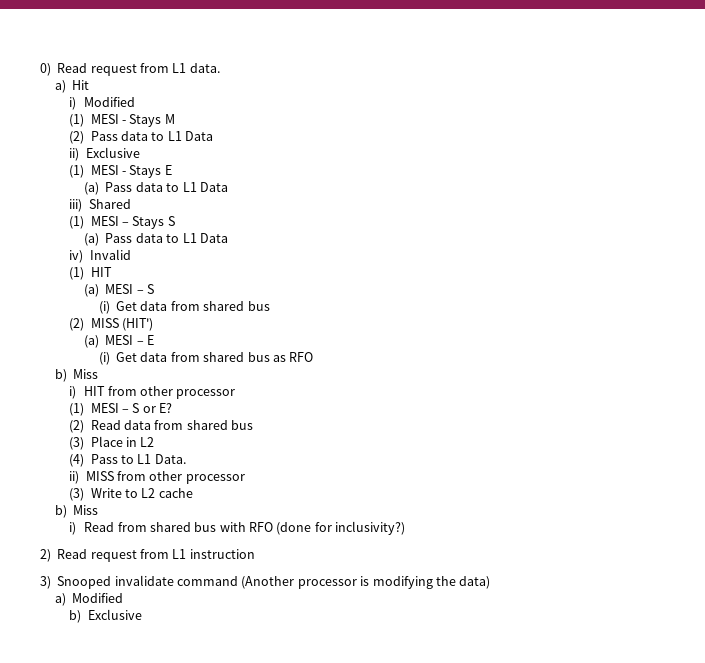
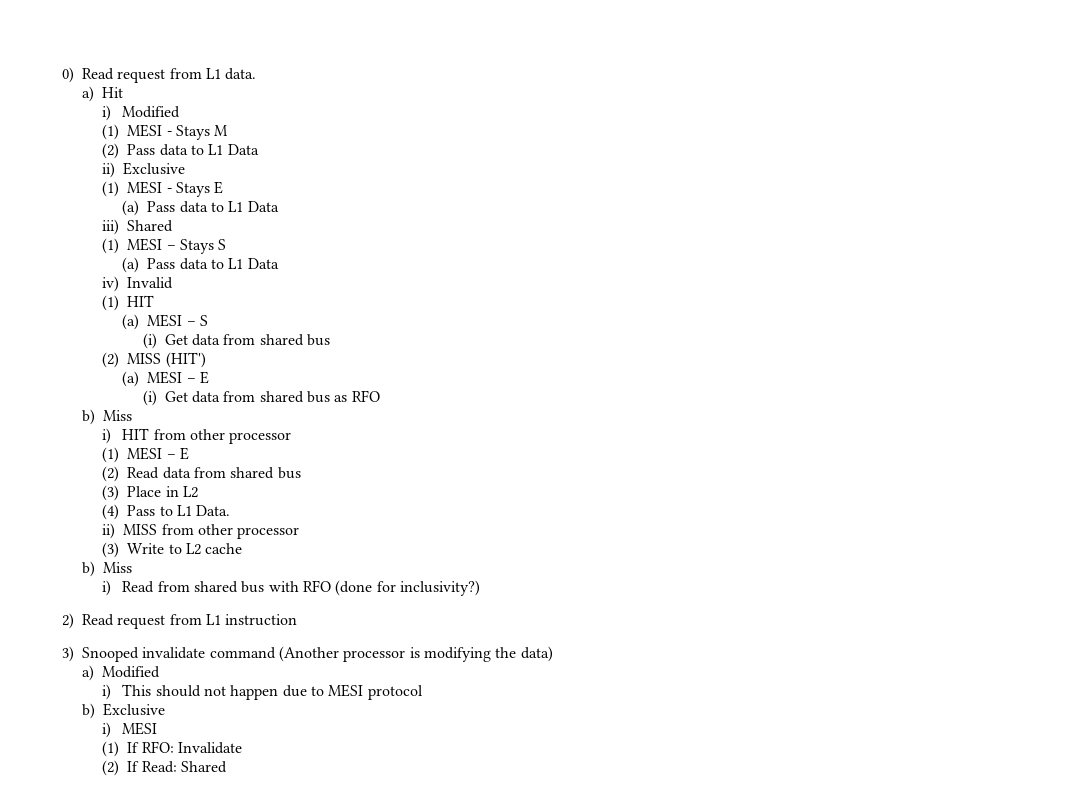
- (1) MESI – S or E?
+ (1) MESI – E
+ i) This should not happen due to MESI protocol
  b) Exclusive
+ i) MESI
+ (1) If RFO: Invalidate
+ (2) If Read: Shared

